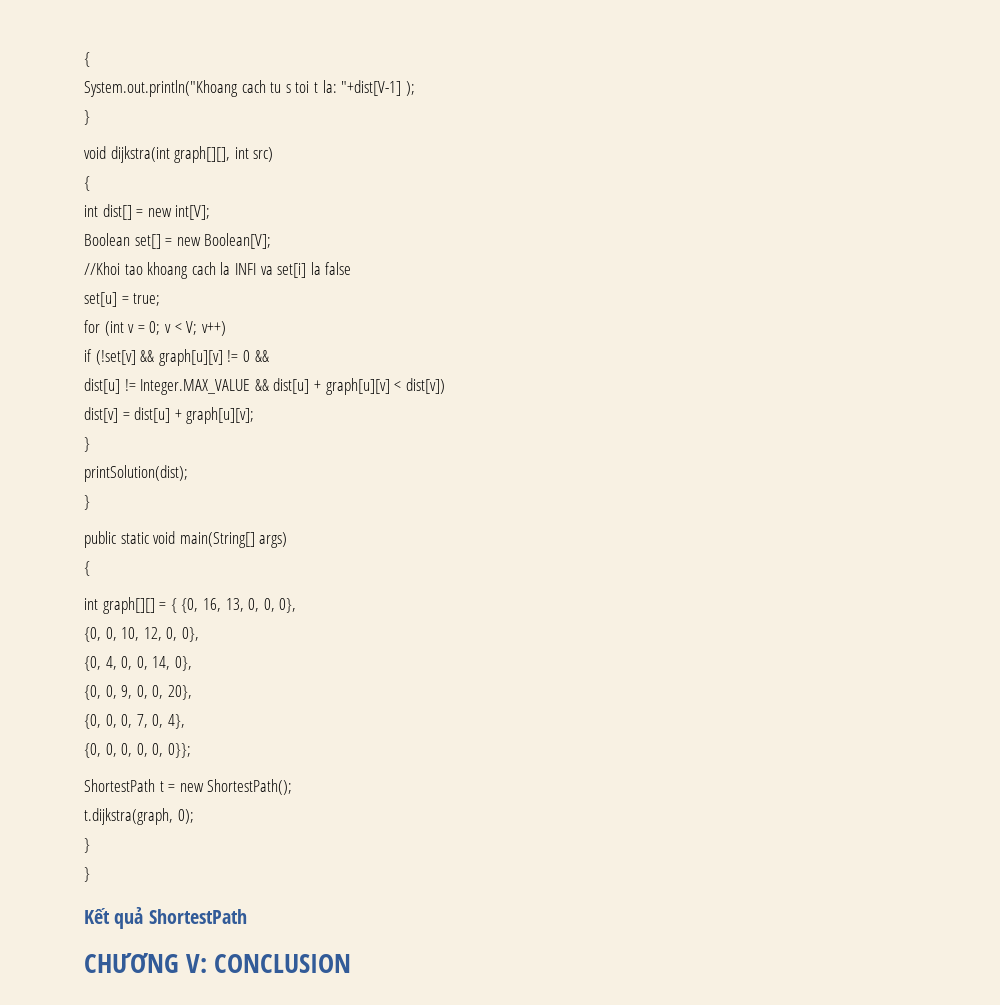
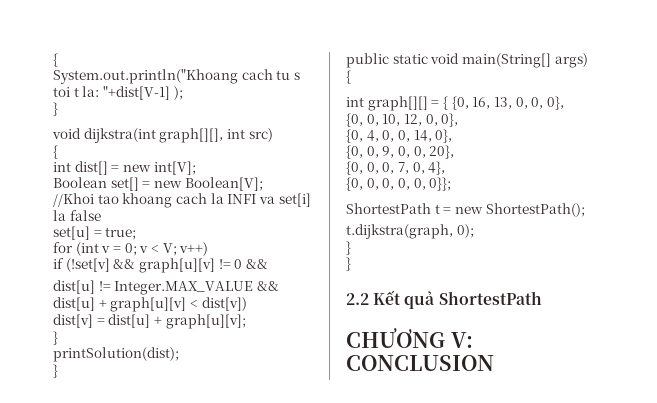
- Kết quả ShortestPath
+ 2.2 Kết quả ShortestPath

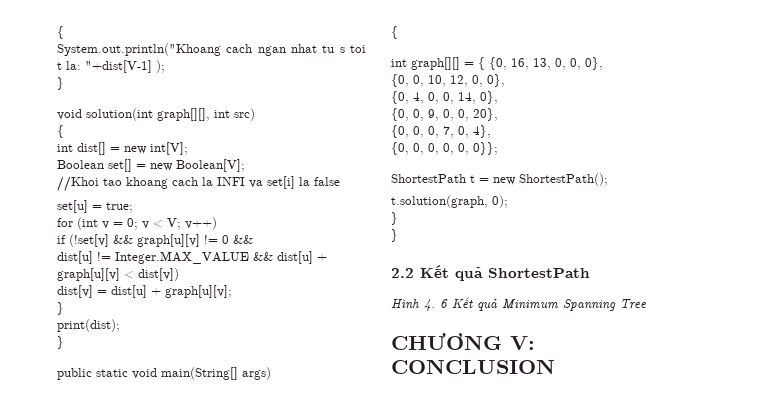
- System.out.println("Khoang cach tu s toi t la: "+dist[V-1] );
+ System.out.println("Khoang cach ngan nhat tu s toi t la: "+dist[V-1] );
- void dijkstra(int graph[][], int src)
+ void solution(int graph[][], int src)
- printSolution(dist);
+ print(dist);
- t.dijkstra(graph, 0);
+ t.solution(graph, 0);
+ Hình 4. 6 Kết quả Minimum Spanning Tree

